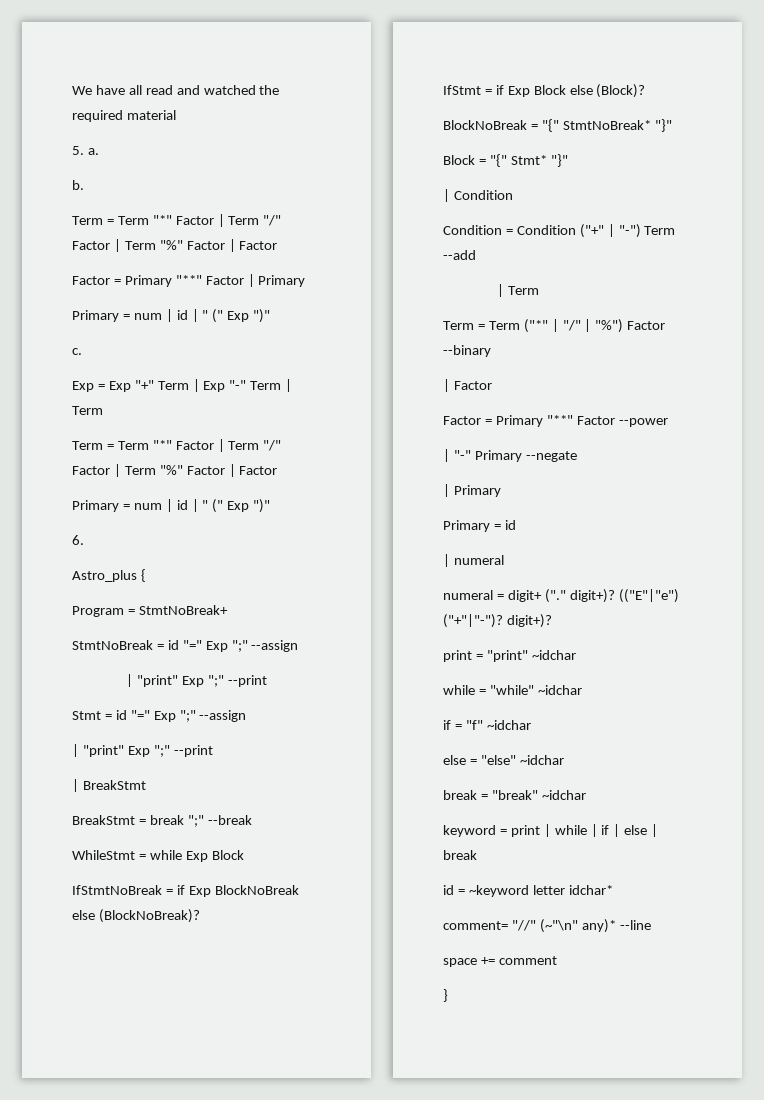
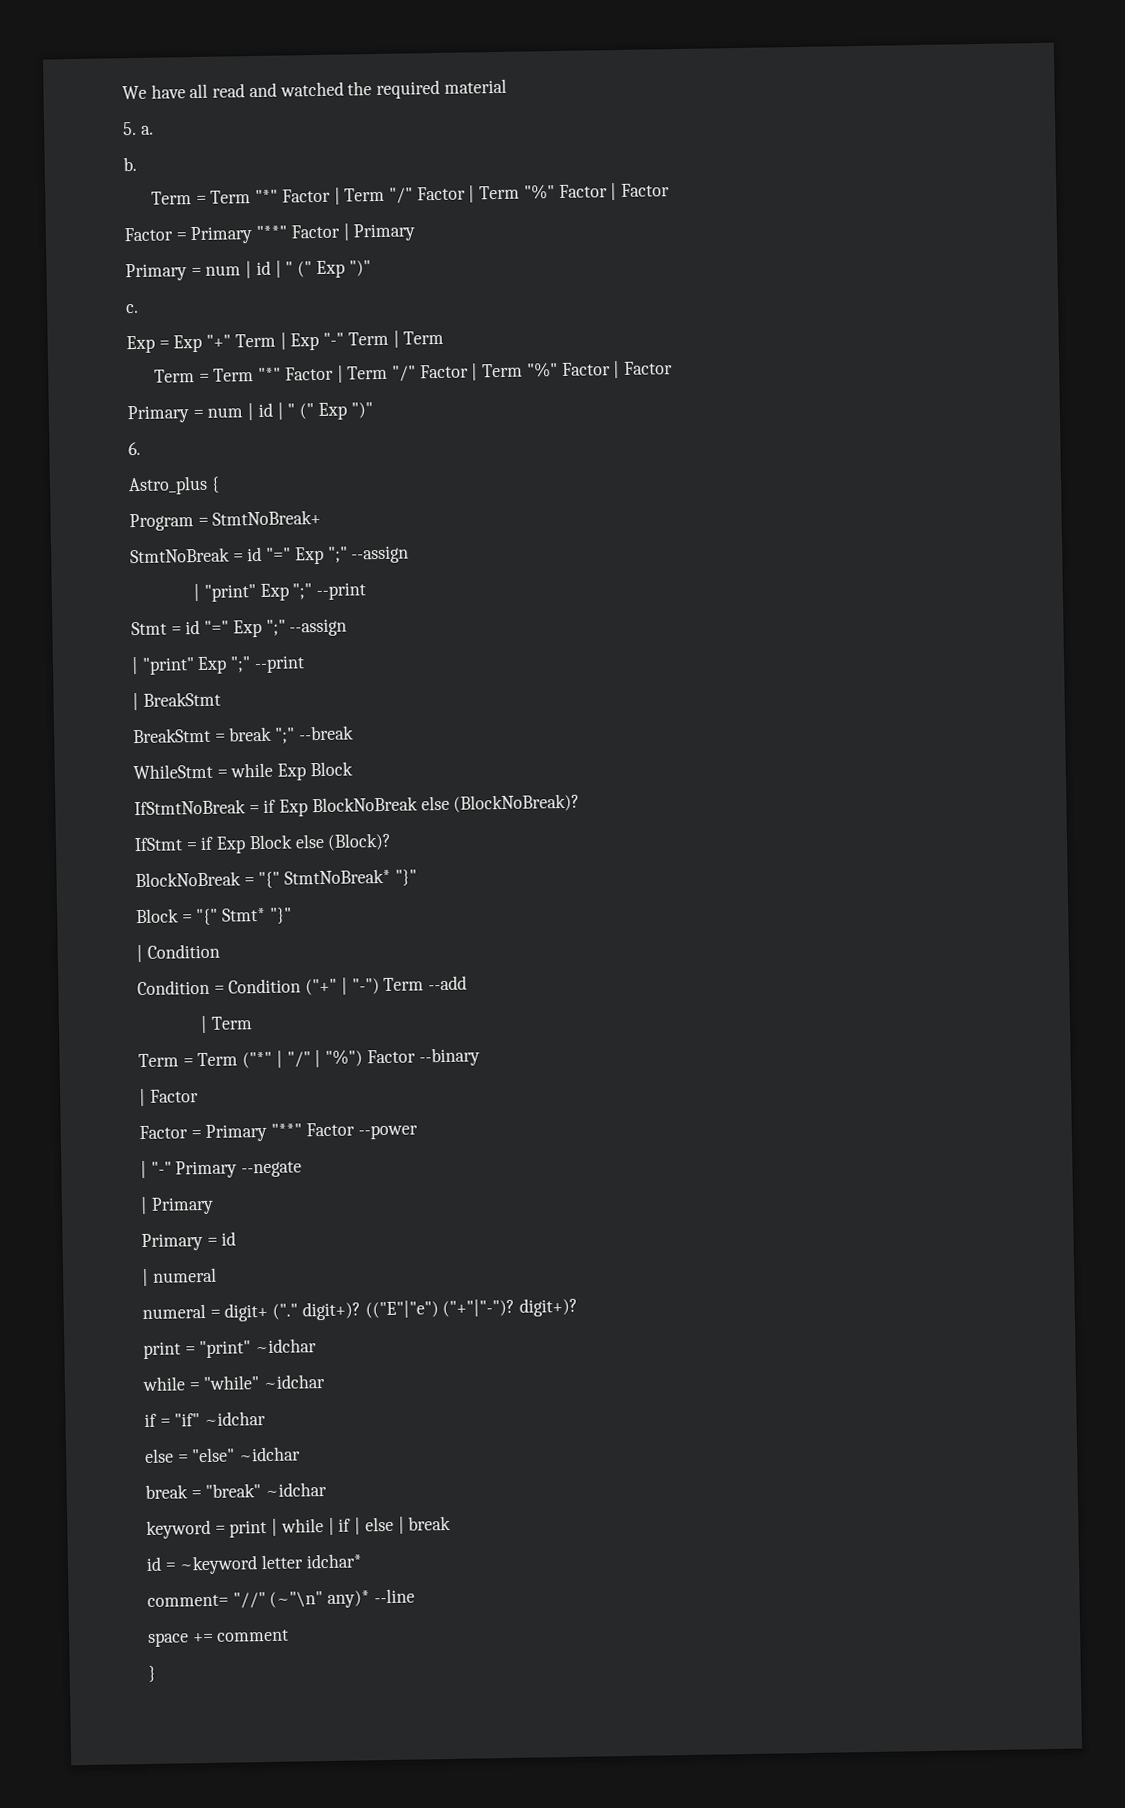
- if = "f" ~idchar
+ if = "if" ~idchar

